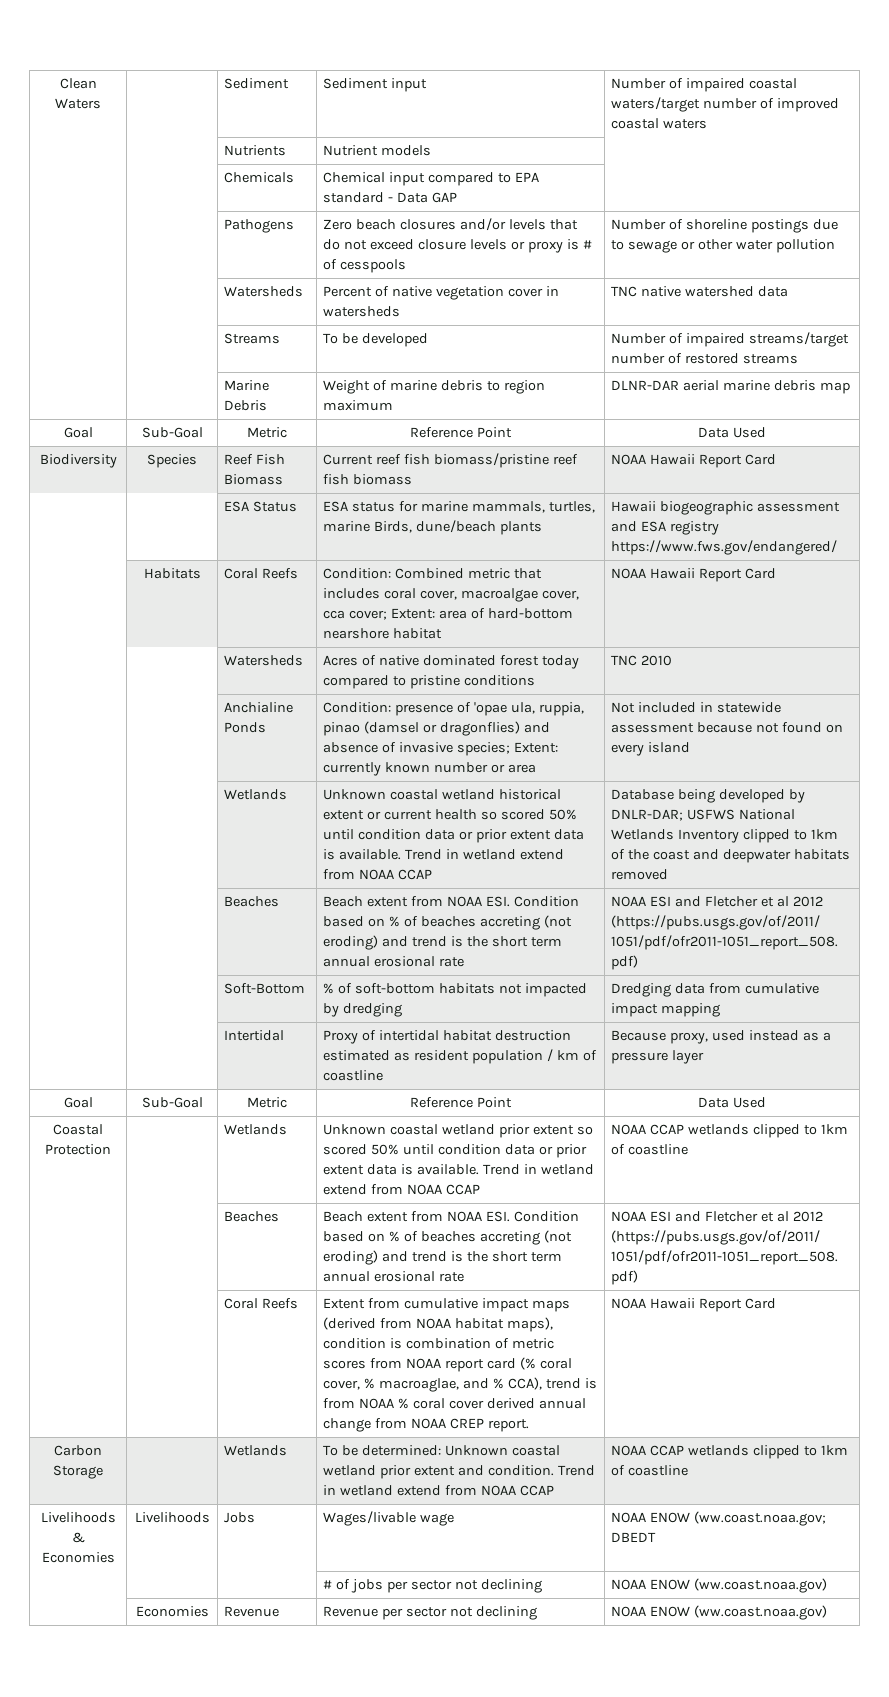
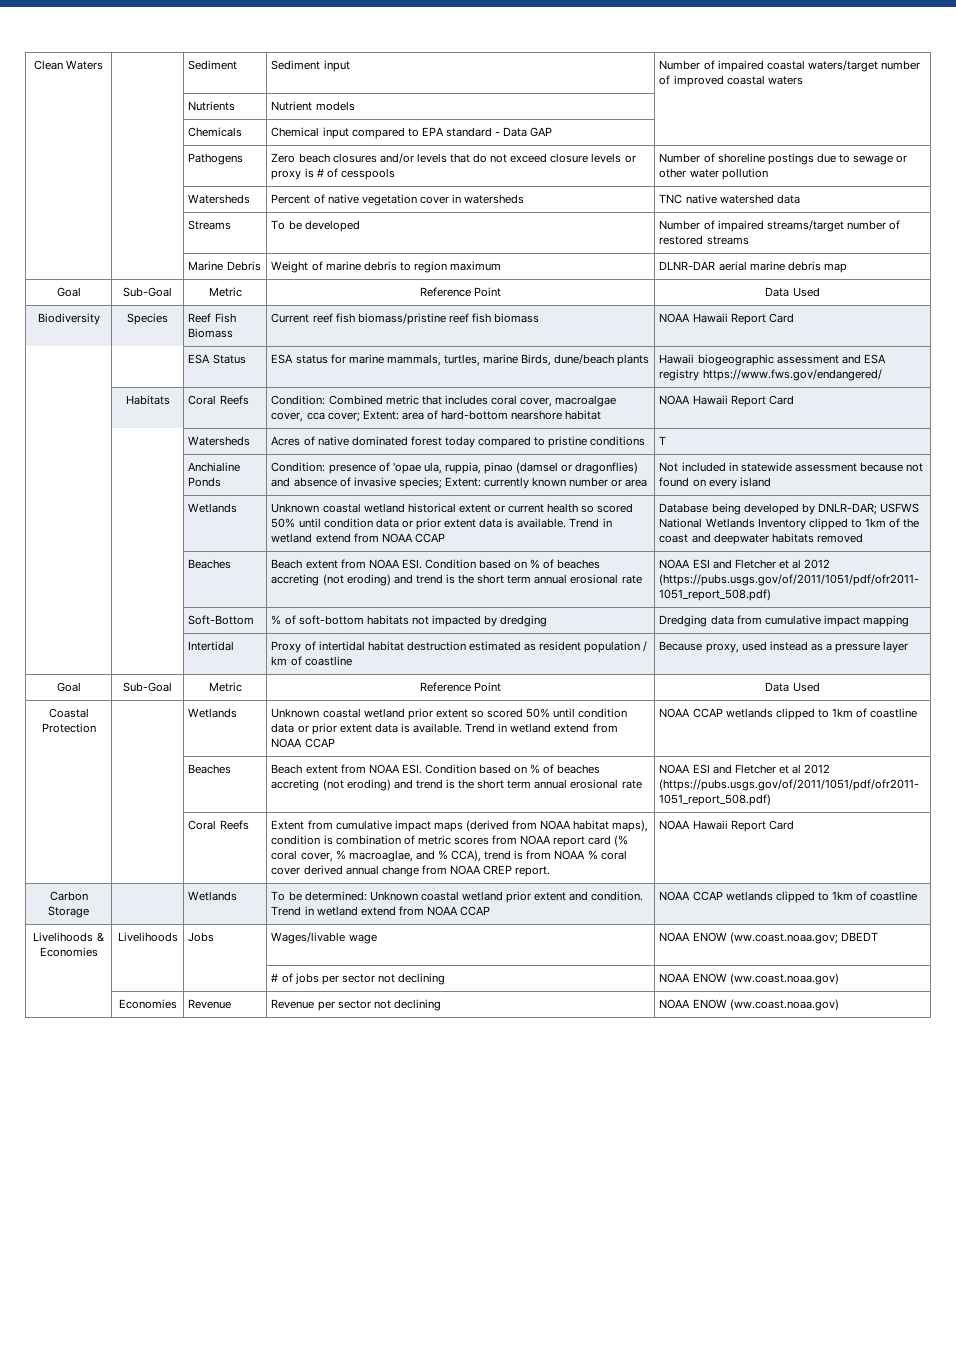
- | | Watersheds | Acres of native dominated forest today compared to pristine conditions | TNC 2010
+ | | Watersheds | Acres of native dominated forest today compared to pristine conditions | T

